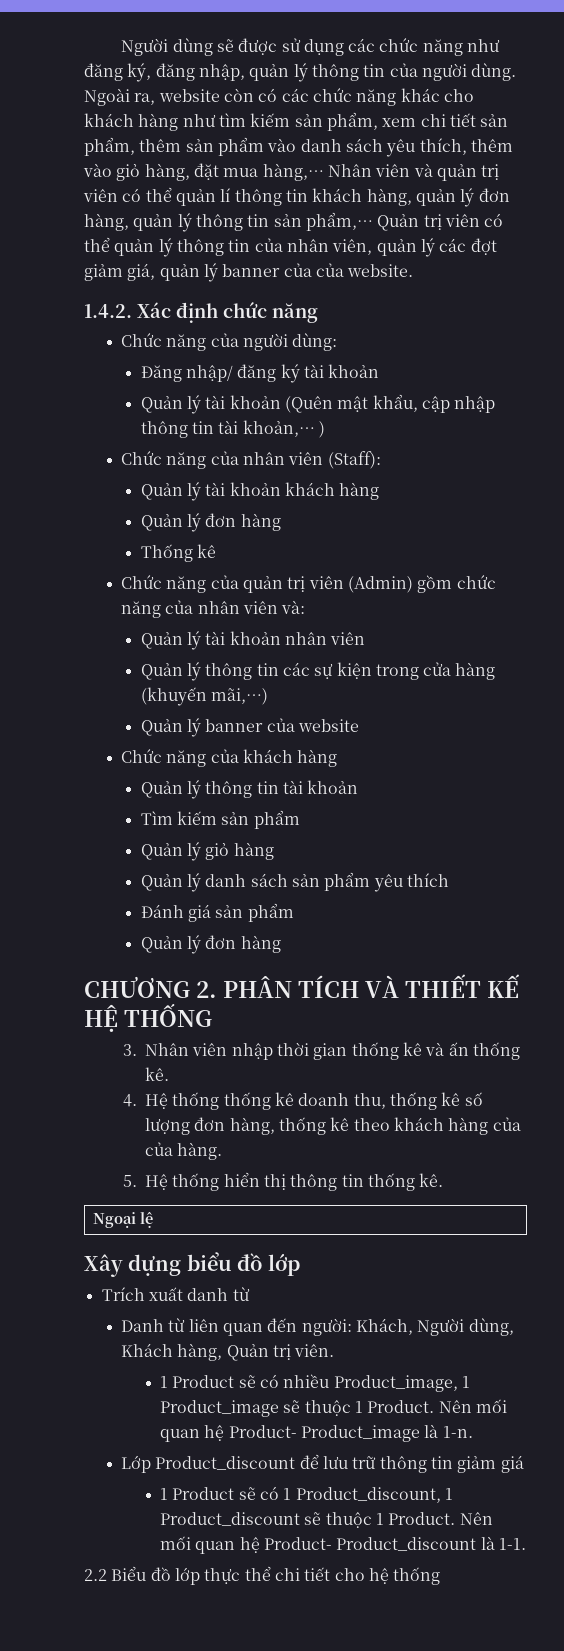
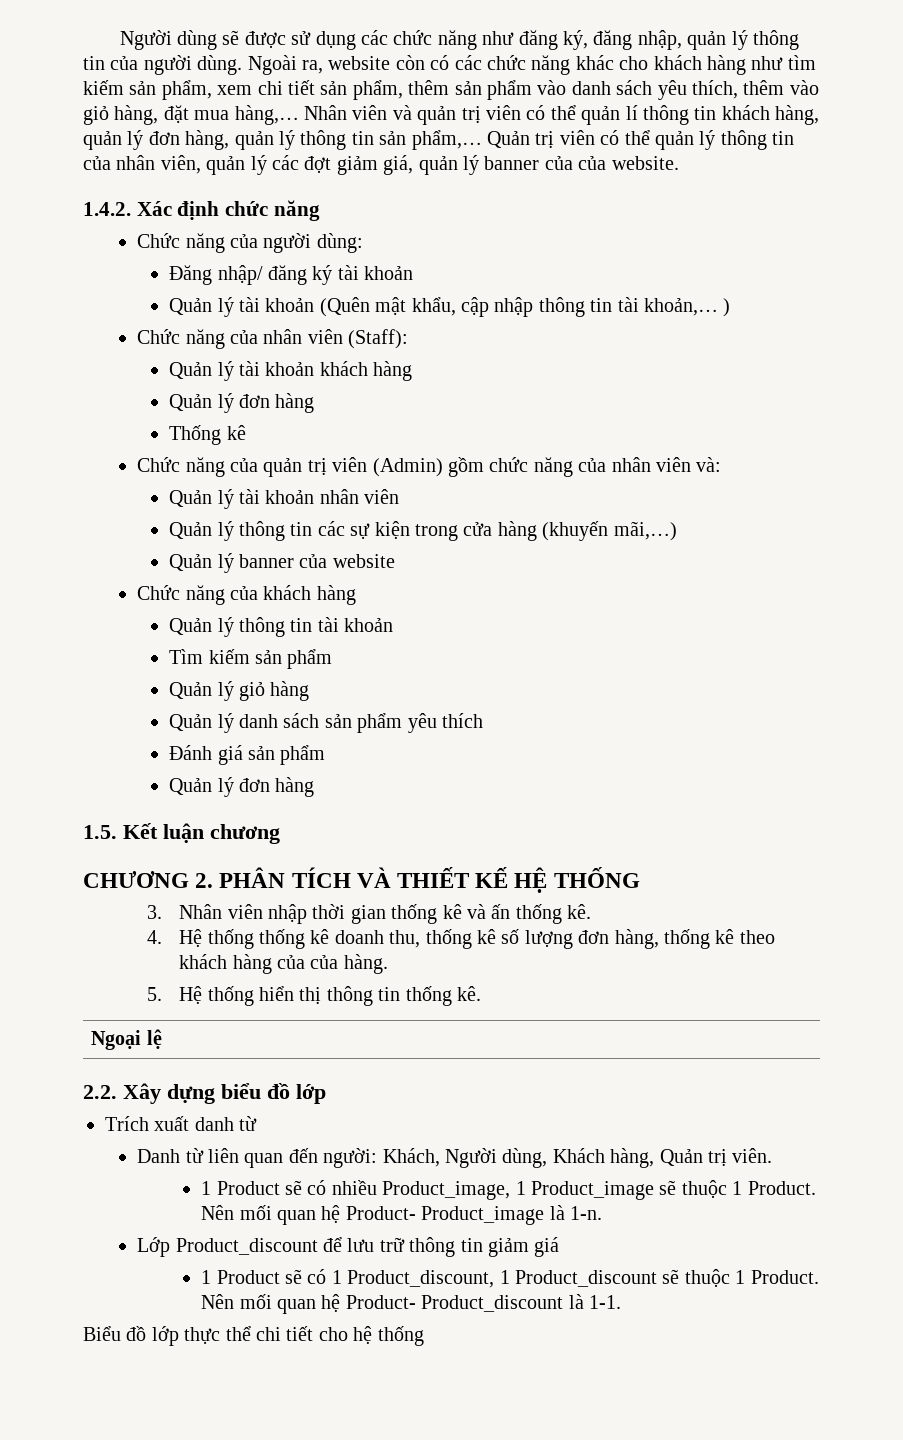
+ 1.5. Kết luận chương
- Xây dựng biểu đồ lớp
+ 2.2. Xây dựng biểu đồ lớp
- 2.2 Biểu đồ lớp thực thể chi tiết cho hệ thống
+ Biểu đồ lớp thực thể chi tiết cho hệ thống

